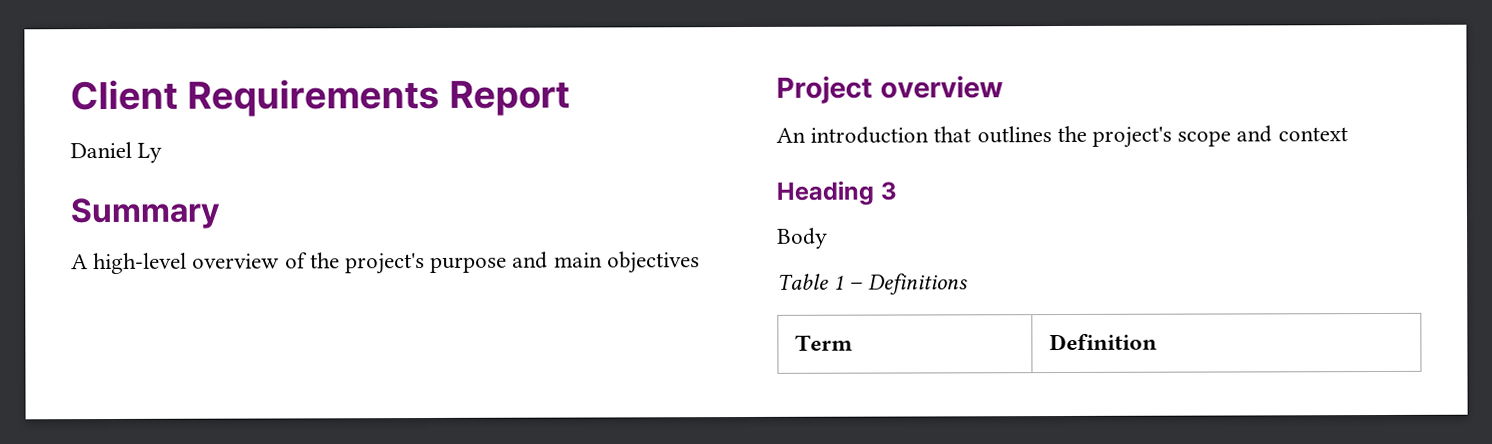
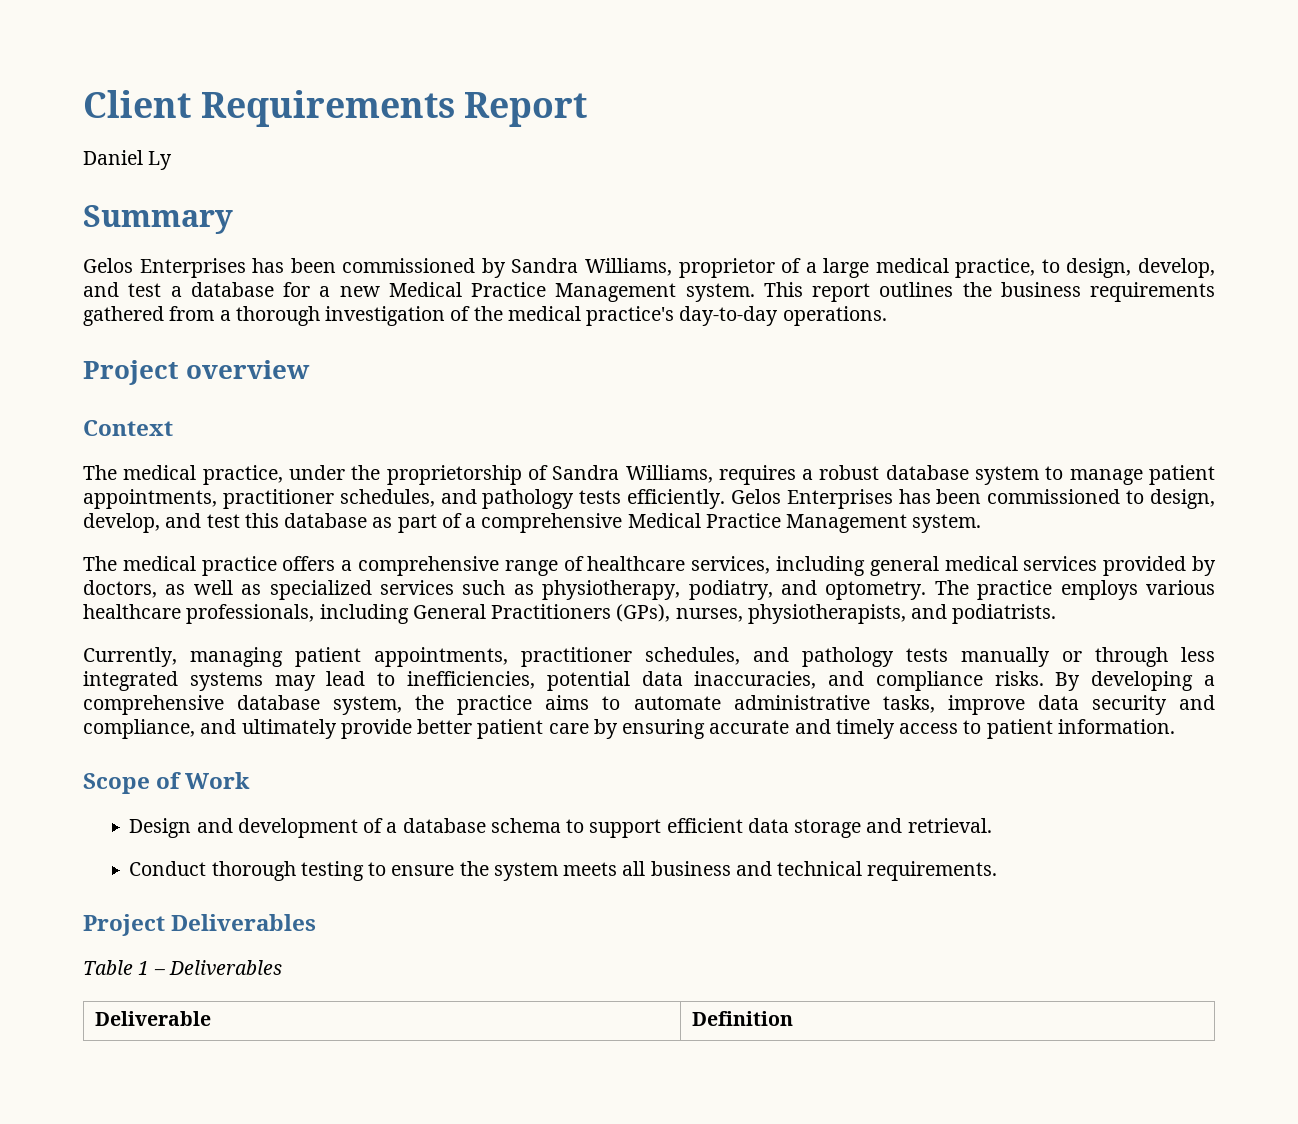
- A high-level overview of the project's purpose and main objectives
+ Gelos Enterprises has been commissioned by Sandra Williams, proprietor of a large medical practice, to design, develop, and test a database for a new Medical Practice Management system. This report outlines the business requirements gathered from a thorough investigation of the medical practice's day-to-day operations.
  Project overview
- An introduction that outlines the project's scope and context
- Heading 3
- Body
+ Context
+ The medical practice, under the proprietorship of Sandra Williams, requires a robust database system to manage patient appointments, practitioner schedules, and pathology tests efficiently. Gelos Enterprises has been commissioned to design, develop, and test this database as part of a comprehensive Medical Practice Management system.
+ The medical practice offers a comprehensive range of healthcare services, including general medical services provided by doctors, as well as specialized services such as physiotherapy, podiatry, and optometry. The practice employs various healthcare professionals, including General Practitioners (GPs), nurses, physiotherapists, and podiatrists.
+ Currently, managing patient appointments, practitioner schedules, and pathology tests manually or through less integrated systems may lead to inefficiencies, potential data inaccuracies, and compliance risks. By developing a comprehensive database system, the practice aims to automate administrative tasks, improve data security and compliance, and ultimately provide better patient care by ensuring accurate and timely access to patient information.
+ Scope of Work
+ Design and development of a database schema to support efficient data storage and retrieval.
+ Conduct thorough testing to ensure the system meets all business and technical requirements.
+ Project Deliverables
- Table 1 – Definitions
- Term | Definition
+ Table 1 – Deliverables
+ Deliverable | Definition

